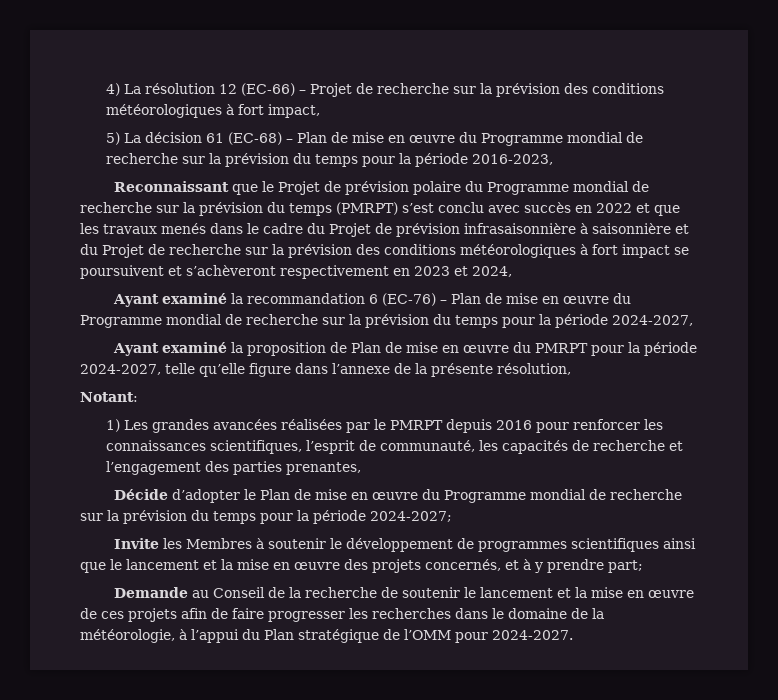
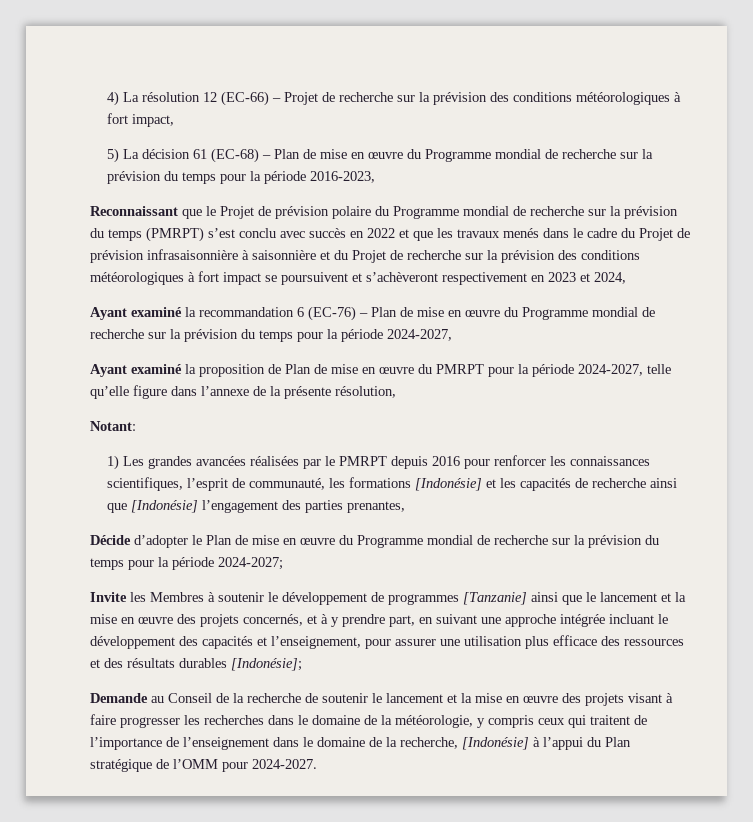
- 1) Les grandes avancées réalisées par le PMRPT depuis 2016 pour renforcer les connaissances scientifiques, l’esprit de communauté, les capacités de recherche et l’engagement des parties prenantes,
+ 1) Les grandes avancées réalisées par le PMRPT depuis 2016 pour renforcer les connaissances scientifiques, l’esprit de communauté, les formations [Indonésie] et les capacités de recherche ainsi que [Indonésie] l’engagement des parties prenantes,
- Invite les Membres à soutenir le développement de programmes scientifiques ainsi que le lancement et la mise en œuvre des projets concernés, et à y prendre part;
+ Invite les Membres à soutenir le développement de programmes [Tanzanie] ainsi que le lancement et la mise en œuvre des projets concernés, et à y prendre part, en suivant une approche intégrée incluant le développement des capacités et l’enseignement, pour assurer une utilisation plus efficace des ressources et des résultats durables [Indonésie];
- Demande au Conseil de la recherche de soutenir le lancement et la mise en œuvre de ces projets afin de faire progresser les recherches dans le domaine de la météorologie, à l’appui du Plan stratégique de l’OMM pour 2024-2027.
+ Demande au Conseil de la recherche de soutenir le lancement et la mise en œuvre des projets visant à faire progresser les recherches dans le domaine de la météorologie, y compris ceux qui traitent de l’importance de l’enseignement dans le domaine de la recherche, [Indonésie] à l’appui du Plan stratégique de l’OMM pour 2024-2027.

